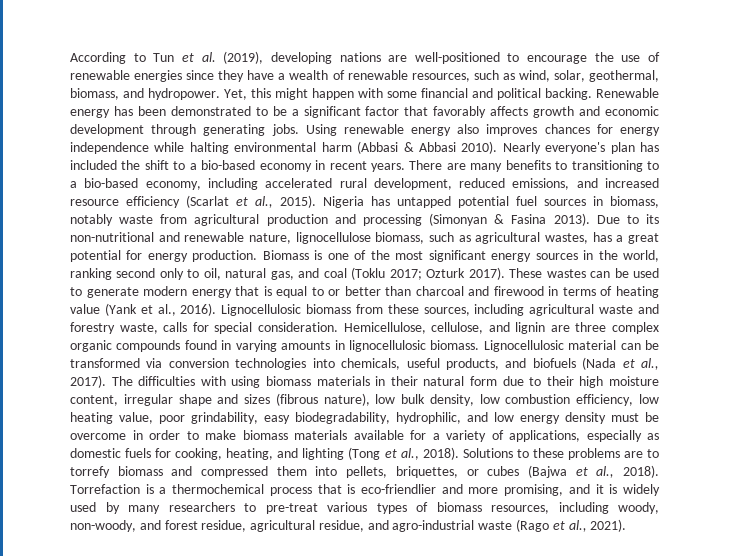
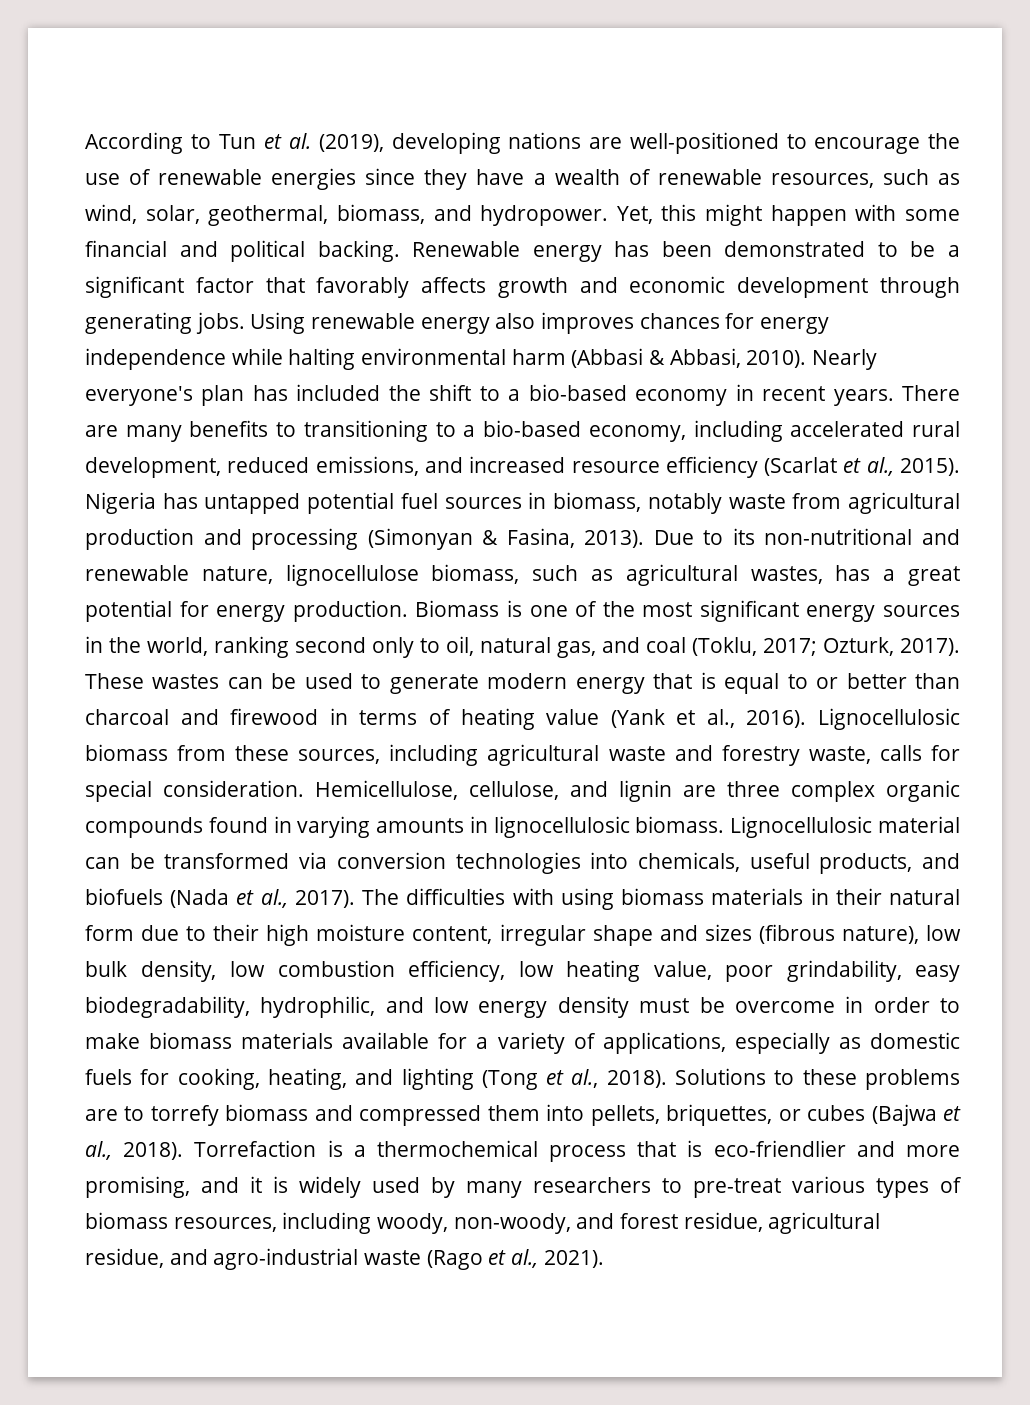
- Using renewable energy also improves chances for energy independence while halting environmental harm (Abbasi & Abbasi 2010).
+ Using renewable energy also improves chances for energy independence while halting environmental harm (Abbasi & Abbasi, 2010).
- Nigeria has untapped potential fuel sources in biomass, notably waste from agricultural production and processing (Simonyan & Fasina 2013).
+ Nigeria has untapped potential fuel sources in biomass, notably waste from agricultural production and processing (Simonyan & Fasina, 2013).
- Biomass is one of the most significant energy sources in the world, ranking second only to oil, natural gas, and coal (Toklu 2017; Ozturk 2017).
+ Biomass is one of the most significant energy sources in the world, ranking second only to oil, natural gas, and coal (Toklu, 2017; Ozturk, 2017).

